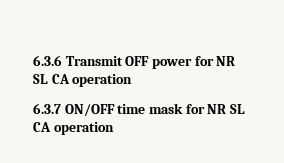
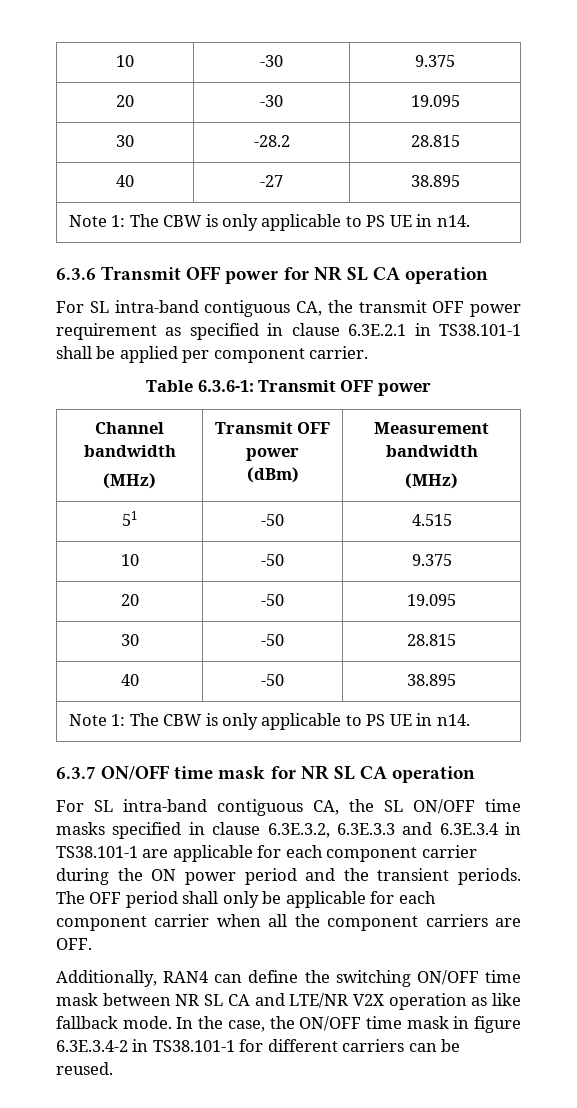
+ 10 | -30 | 9.375
+ 20 | -30 | 19.095
+ 30 | -28.2 | 28.815
+ 40 | -27 | 38.895
+ Note 1: The CBW is only applicable to PS UE in n14.
+ For SL intra-band contiguous CA, the transmit OFF power requirement as specified in clause 6.3E.2.1 in TS38.101-1 shall be applied per component carrier.
+ Table 6.3.6-1: Transmit OFF power
+ Channel bandwidth
+ (MHz) | Transmit OFF power
+ (dBm) | Measurement bandwidth
+ (MHz)
+ 51 | -50 | 4.515
+ 10 | -50 | 9.375
+ 20 | -50 | 19.095
+ 30 | -50 | 28.815
+ 40 | -50 | 38.895
+ Note 1: The CBW is only applicable to PS UE in n14.
+ For SL intra-band contiguous CA, the SL ON/OFF time masks specified in clause 6.3E.3.2, 6.3E.3.3 and 6.3E.3.4 in TS38.101-1 are applicable for each component carrier during the ON power period and the transient periods. The OFF period shall only be applicable for each component carrier when all the component carriers are OFF.
+ Additionally, RAN4 can define the switching ON/OFF time mask between NR SL CA and LTE/NR V2X operation as like fallback mode. In the case, the ON/OFF time mask in figure 6.3E.3.4-2 in TS38.101-1 for different carriers can be reused.

